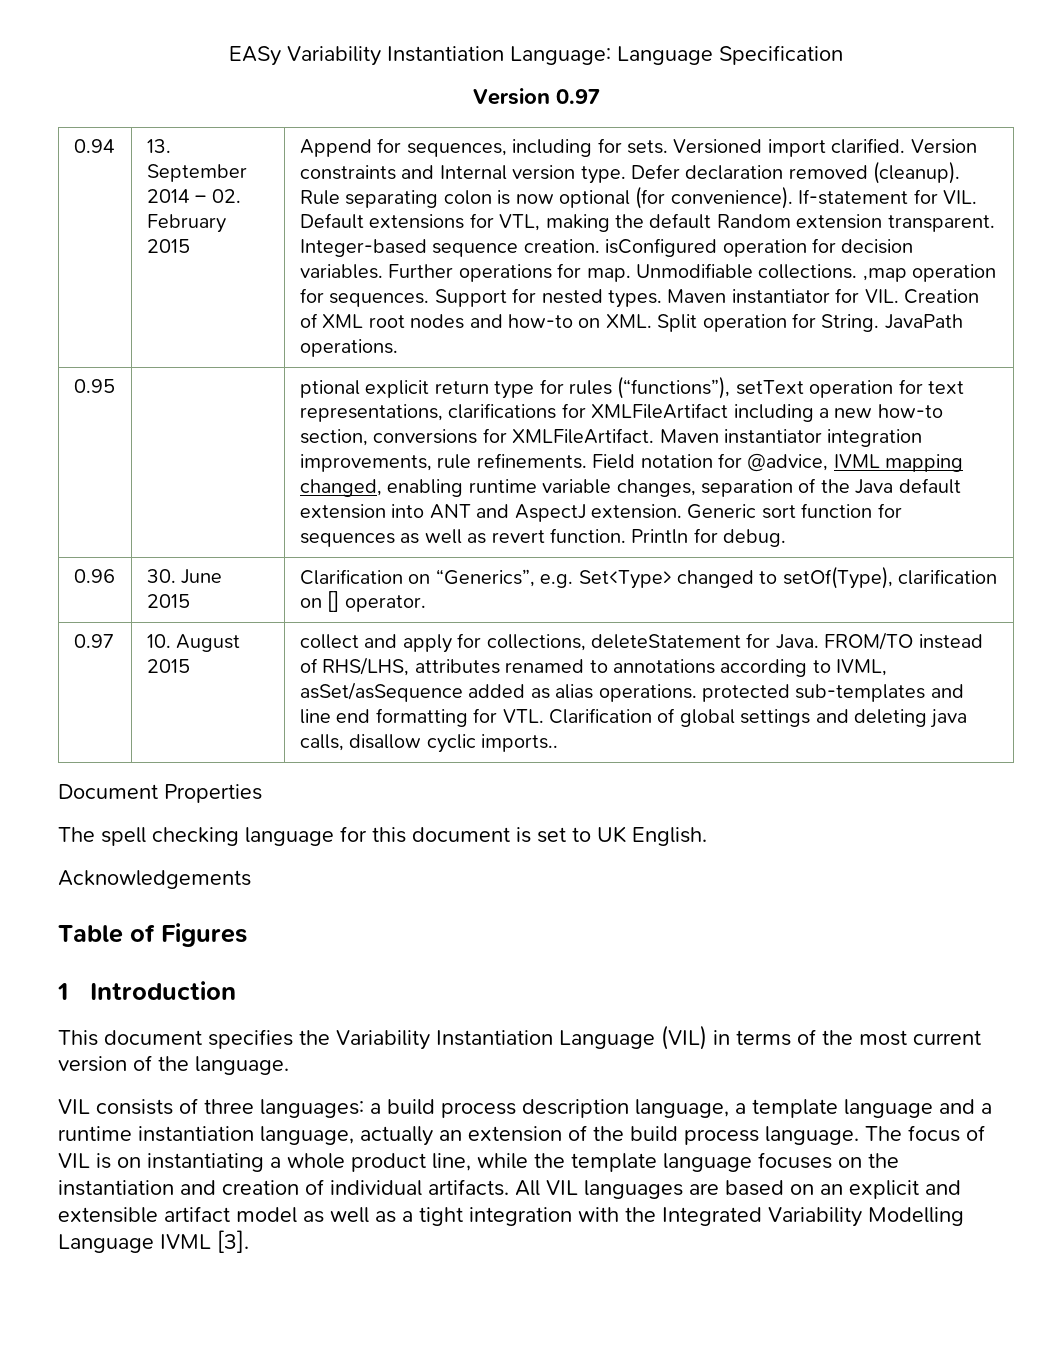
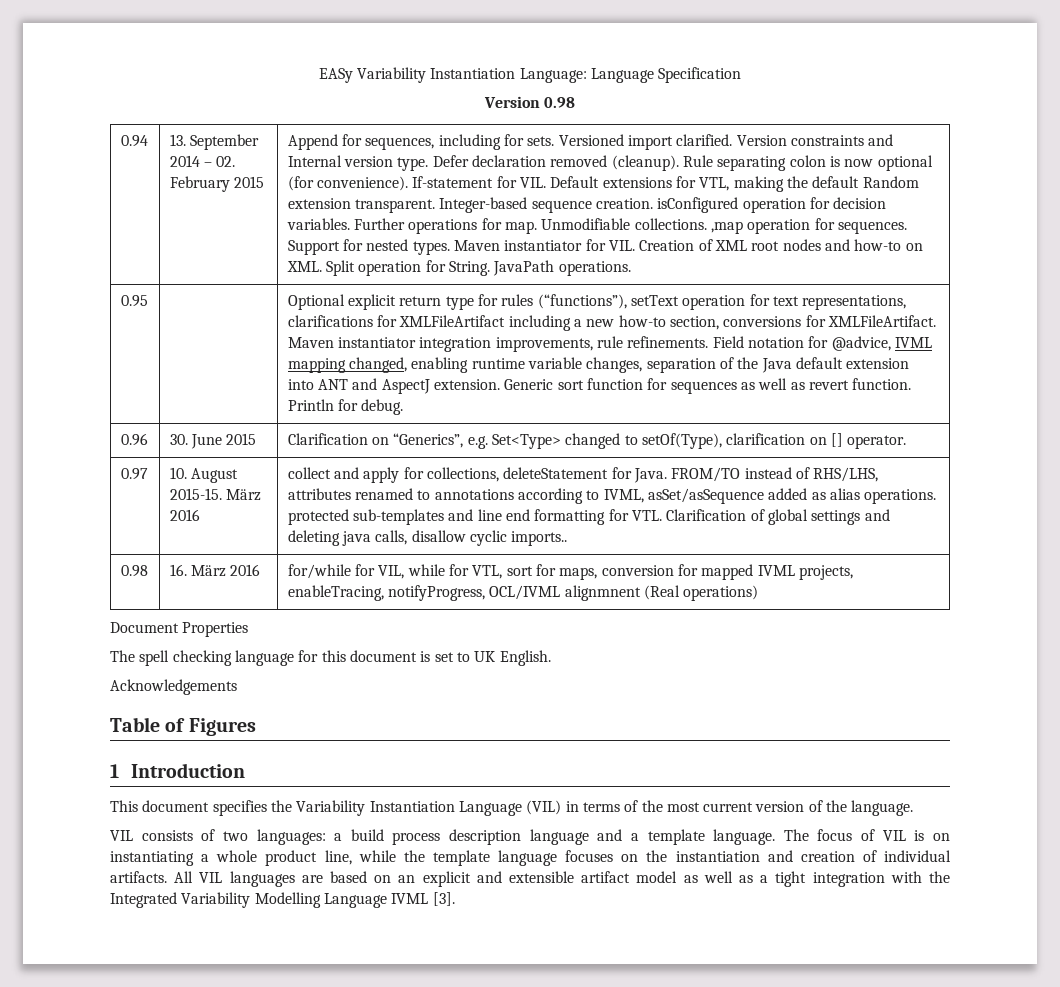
- Version 0.97
+ Version 0.98
- ptional explicit return type for rules (“functions”), setText operation for text representations, clarifications for XMLFileArtifact including a new how-to section, conversions for XMLFileArtifact.
+ Optional explicit return type for rules (“functions”), setText operation for text representations, clarifications for XMLFileArtifact including a new how-to section, conversions for XMLFileArtifact.
- 10. August 2015
+ 10. August 2015-15. März 2016
+ 0.98 | 16. März 2016 | for/while for VIL, while for VTL, sort for maps, conversion for mapped IVML projects, enableTracing, notifyProgress, OCL/IVML alignmnent (Real operations)
- VIL consists of three languages: a build process description language, a template language and a runtime instantiation language, actually an extension of the build process language.
+ VIL consists of two languages: a build process description language and a template language.

